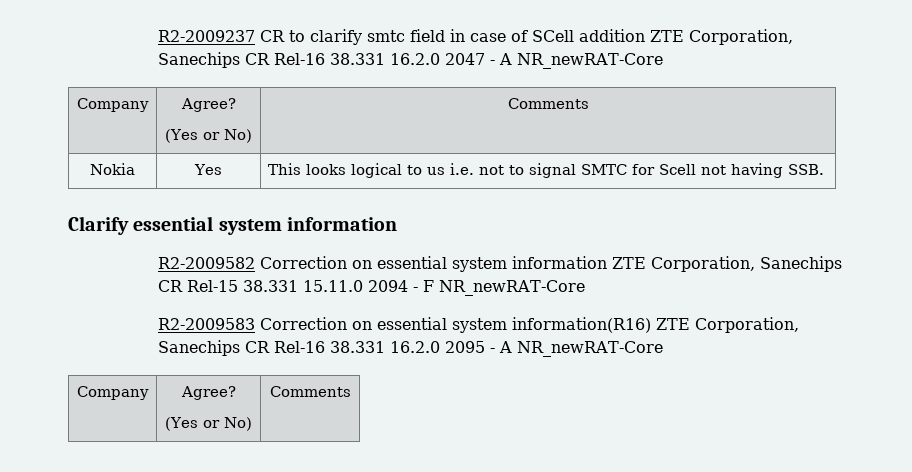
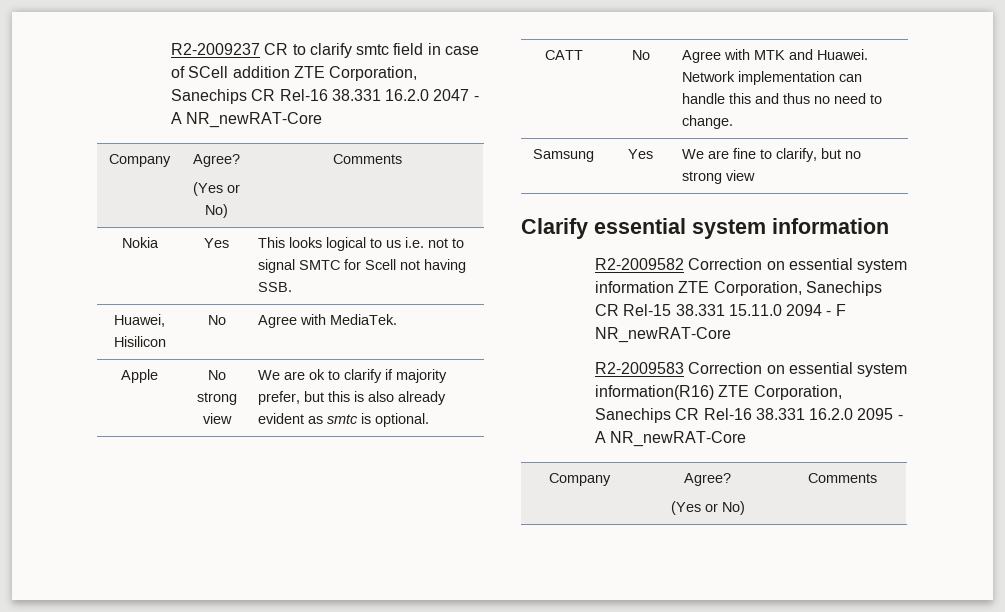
+ Huawei, Hisilicon | No | Agree with MediaTek.
+ Apple | No strong view | We are ok to clarify if majority prefer, but this is also already evident as smtc is optional.
+ CATT | No | Agree with MTK and Huawei. Network implementation can handle this and thus no need to change.
+ Samsung | Yes | We are fine to clarify, but no strong view

